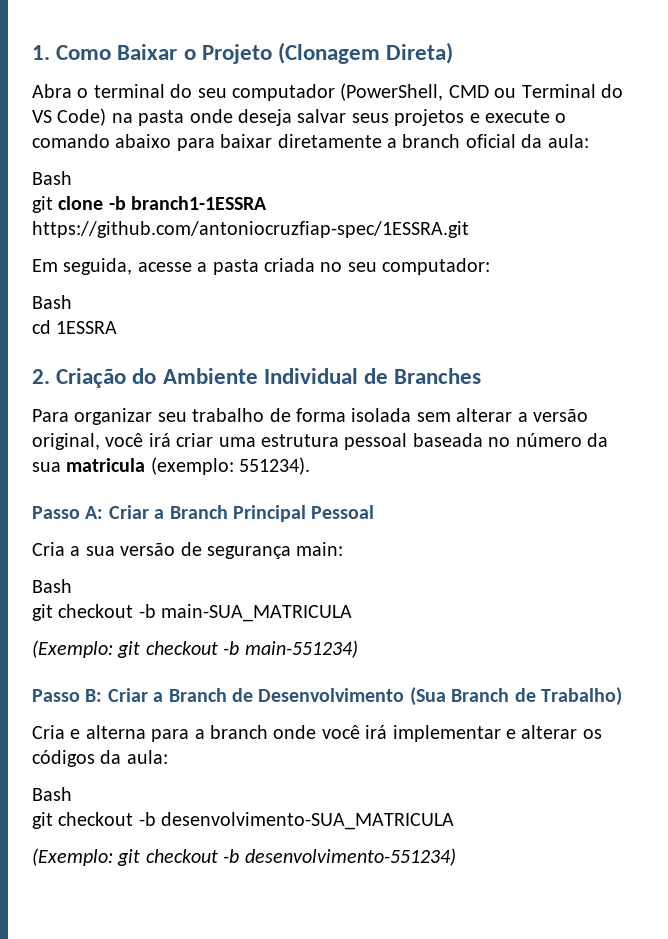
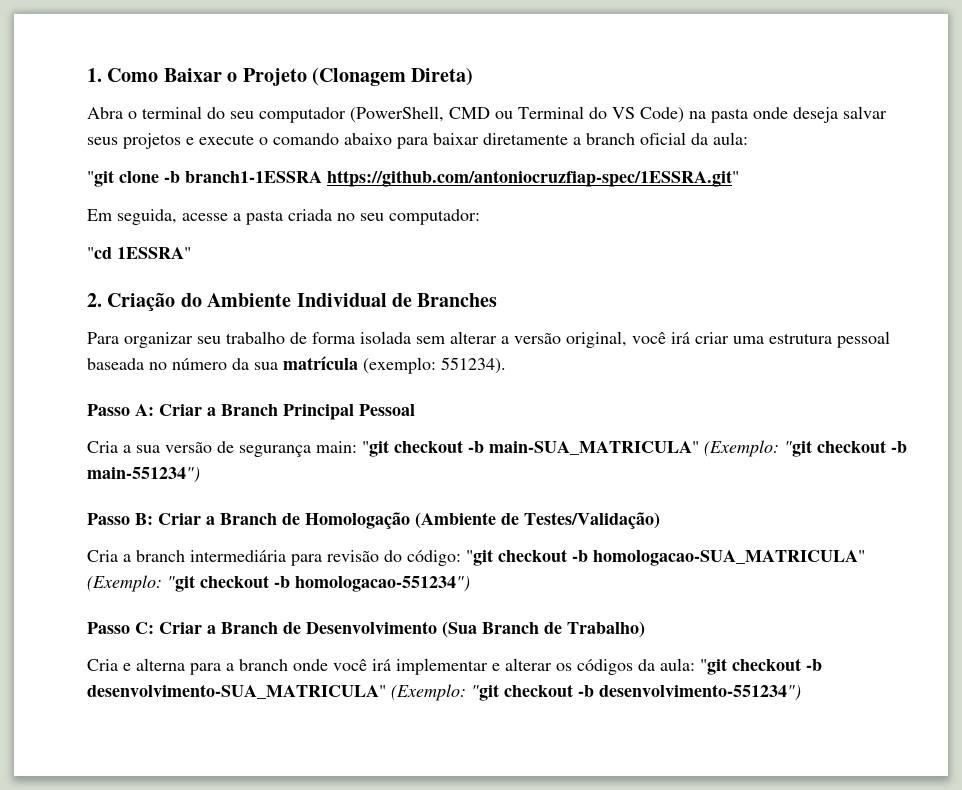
  Abra o terminal do seu computador (PowerShell, CMD ou Terminal do VS Code) na pasta onde deseja salvar seus projetos e execute o comando abaixo para baixar diretamente a branch oficial da aula:
- Bash
- git clone -b branch1-1ESSRA https://github.com/antoniocruzfiap-spec/1ESSRA.git
+ "git clone -b branch1-1ESSRA https://github.com/antoniocruzfiap-spec/1ESSRA.git"
  Em seguida, acesse a pasta criada no seu computador:
- Bash
- cd 1ESSRA
+ "cd 1ESSRA"
- Para organizar seu trabalho de forma isolada sem alterar a versão original, você irá criar uma estrutura pessoal baseada no número da sua matricula (exemplo: 551234).
+ Para organizar seu trabalho de forma isolada sem alterar a versão original, você irá criar uma estrutura pessoal baseada no número da sua matrícula (exemplo: 551234).
- Cria a sua versão de segurança main:
- Bash
- git checkout -b main-SUA_MATRICULA
- (Exemplo: git checkout -b main-551234)
+ Cria a sua versão de segurança main: "git checkout -b main-SUA_MATRICULA" (Exemplo: "git checkout -b main-551234")
- Passo B: Criar a Branch de Desenvolvimento (Sua Branch de Trabalho)
+ Passo B: Criar a Branch de Homologação (Ambiente de Testes/Validação)
+ Cria a branch intermediária para revisão do código: "git checkout -b homologacao-SUA_MATRICULA" (Exemplo: "git checkout -b homologacao-551234")
+ Passo C: Criar a Branch de Desenvolvimento (Sua Branch de Trabalho)
- Cria e alterna para a branch onde você irá implementar e alterar os códigos da aula:
- Bash
- git checkout -b desenvolvimento-SUA_MATRICULA
- (Exemplo: git checkout -b desenvolvimento-551234)
+ Cria e alterna para a branch onde você irá implementar e alterar os códigos da aula: "git checkout -b desenvolvimento-SUA_MATRICULA" (Exemplo: "git checkout -b desenvolvimento-551234")

